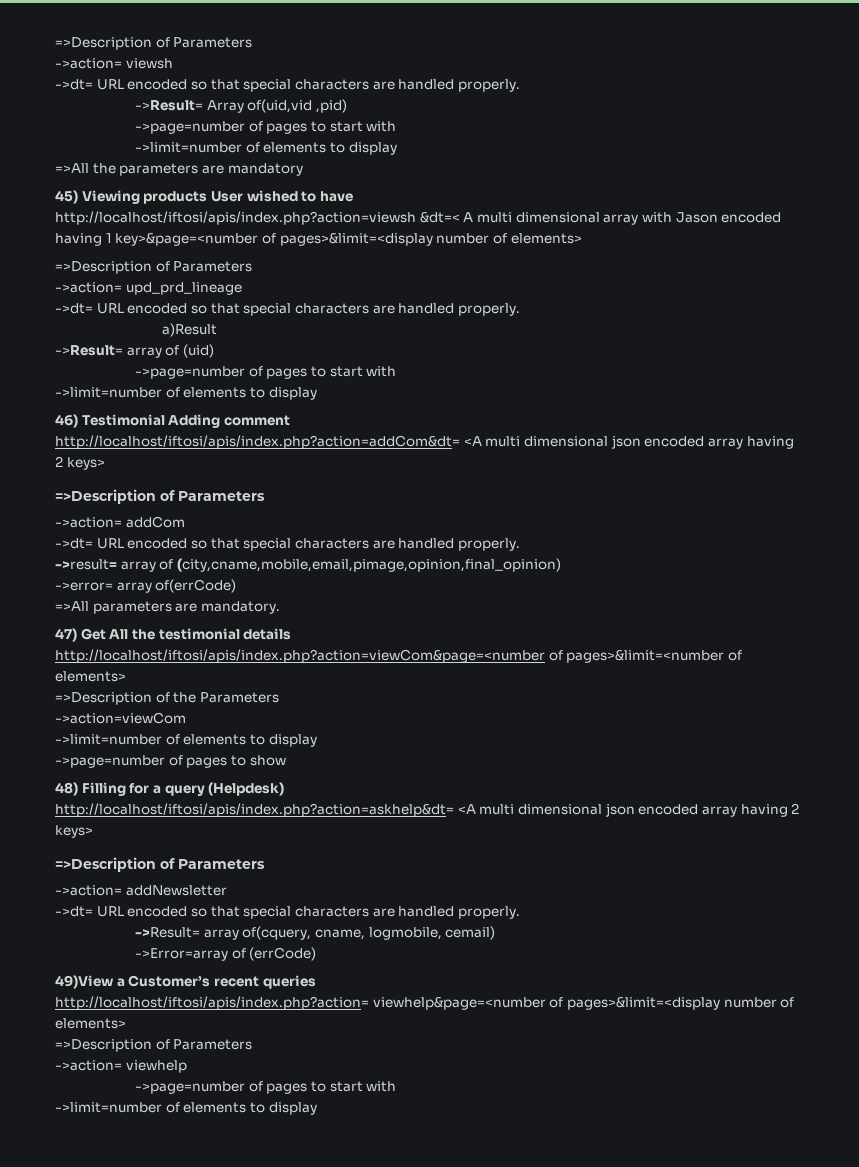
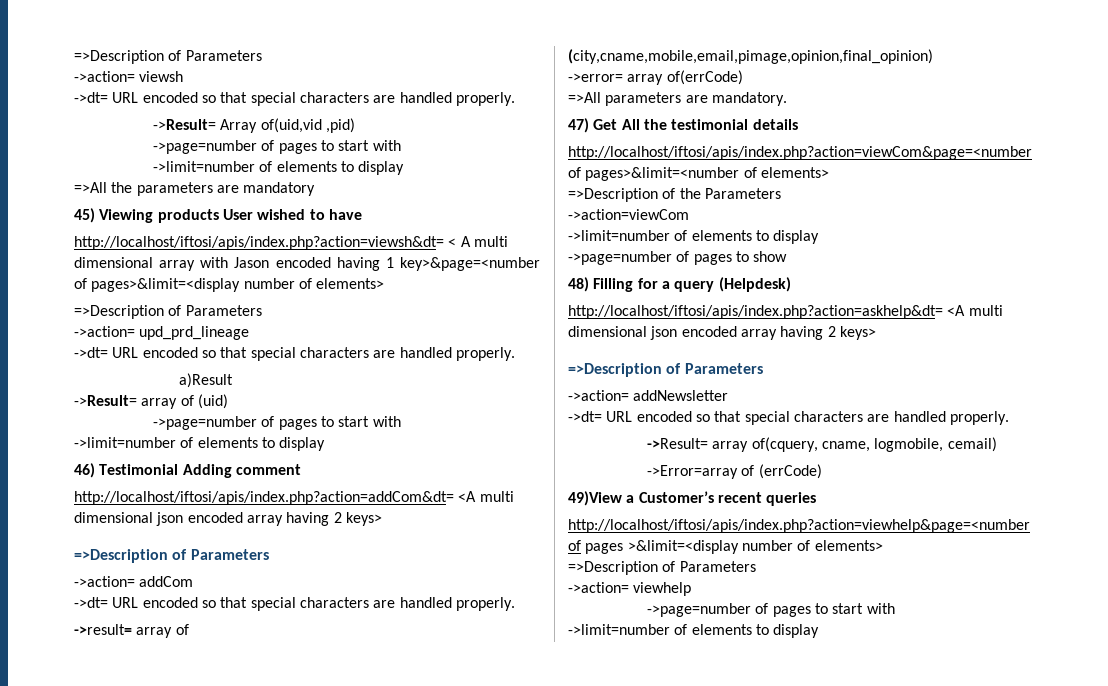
- http://localhost/iftosi/apis/index.php?action=viewsh &dt=< A multi dimensional array with Jason encoded having 1 key>&page=<number of pages>&limit=<display number of elements>
+ http://localhost/iftosi/apis/index.php?action=viewsh&dt= < A multi dimensional array with Jason encoded having 1 key>&page=<number of pages>&limit=<display number of elements>
- http://localhost/iftosi/apis/index.php?action= viewhelp&page=<number of pages>&limit=<display number of elements>
+ http://localhost/iftosi/apis/index.php?action=viewhelp&page=<number of pages >&limit=<display number of elements>

